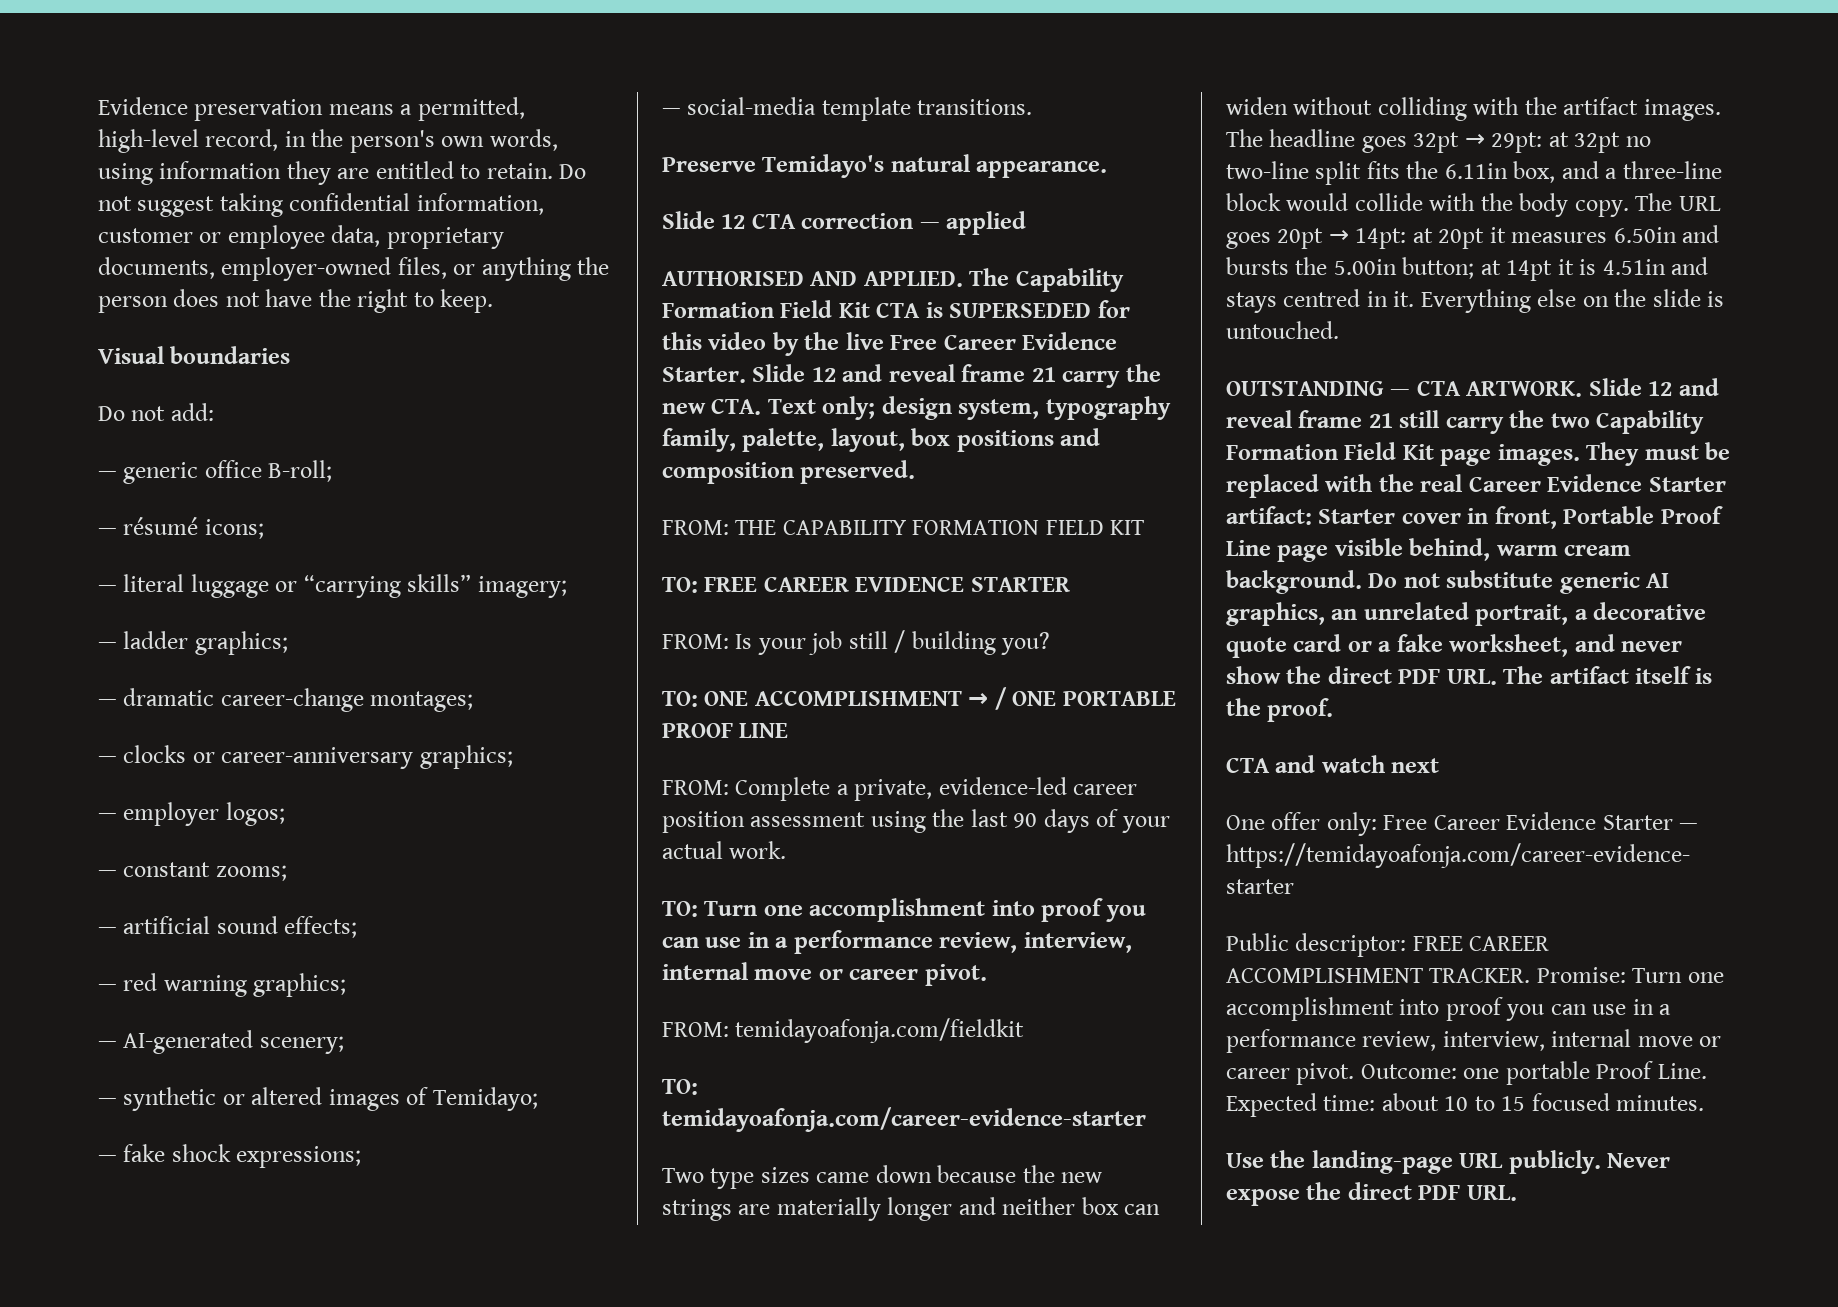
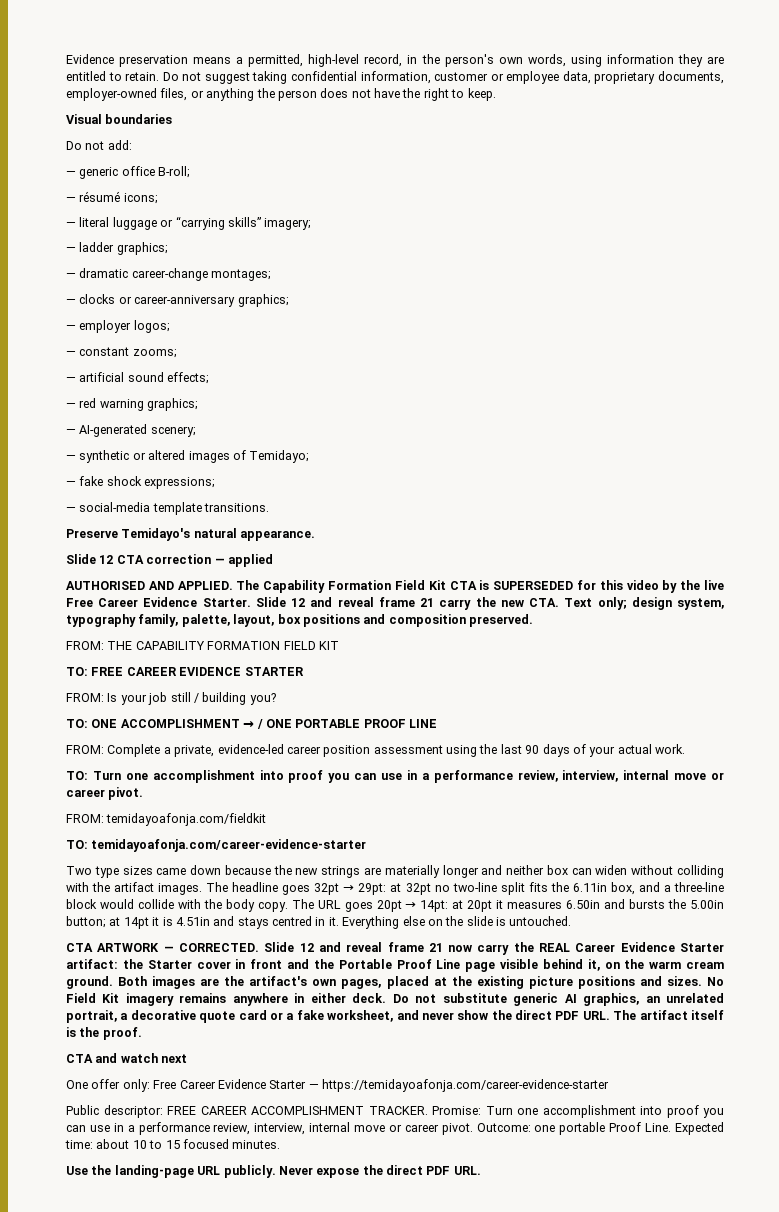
- OUTSTANDING — CTA ARTWORK. Slide 12 and reveal frame 21 still carry the two Capability Formation Field Kit page images. They must be replaced with the real Career Evidence Starter artifact: Starter cover in front, Portable Proof Line page visible behind, warm cream background.
+ CTA ARTWORK — CORRECTED. Slide 12 and reveal frame 21 now carry the REAL Career Evidence Starter artifact: the Starter cover in front and the Portable Proof Line page visible behind it, on the warm cream ground. Both images are the artifact's own pages, placed at the existing picture positions and sizes. No Field Kit imagery remains anywhere in either deck.

